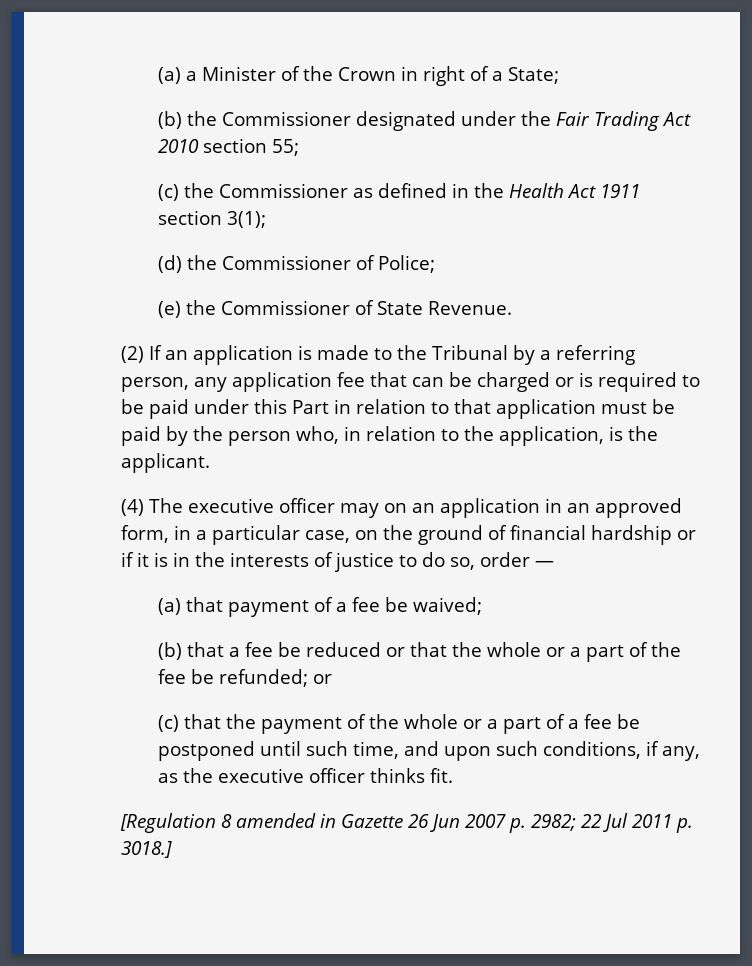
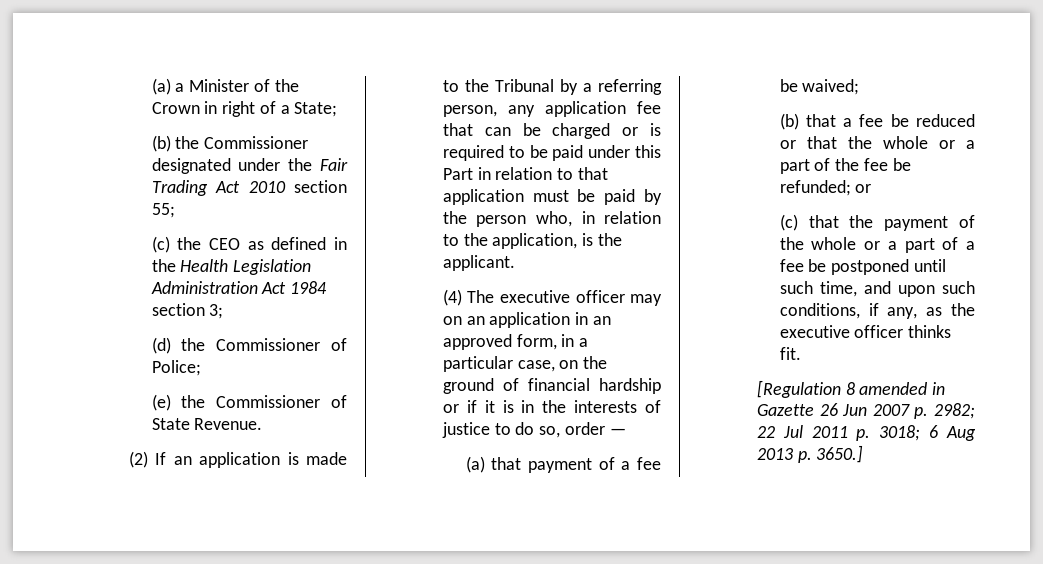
- (c) the Commissioner as defined in the Health Act 1911 section 3(1);
+ (c) the CEO as defined in the Health Legislation Administration Act 1984 section 3;
- [Regulation 8 amended in Gazette 26 Jun 2007 p. 2982; 22 Jul 2011 p. 3018.]
+ [Regulation 8 amended in Gazette 26 Jun 2007 p. 2982; 22 Jul 2011 p. 3018; 6 Aug 2013 p. 3650.]

